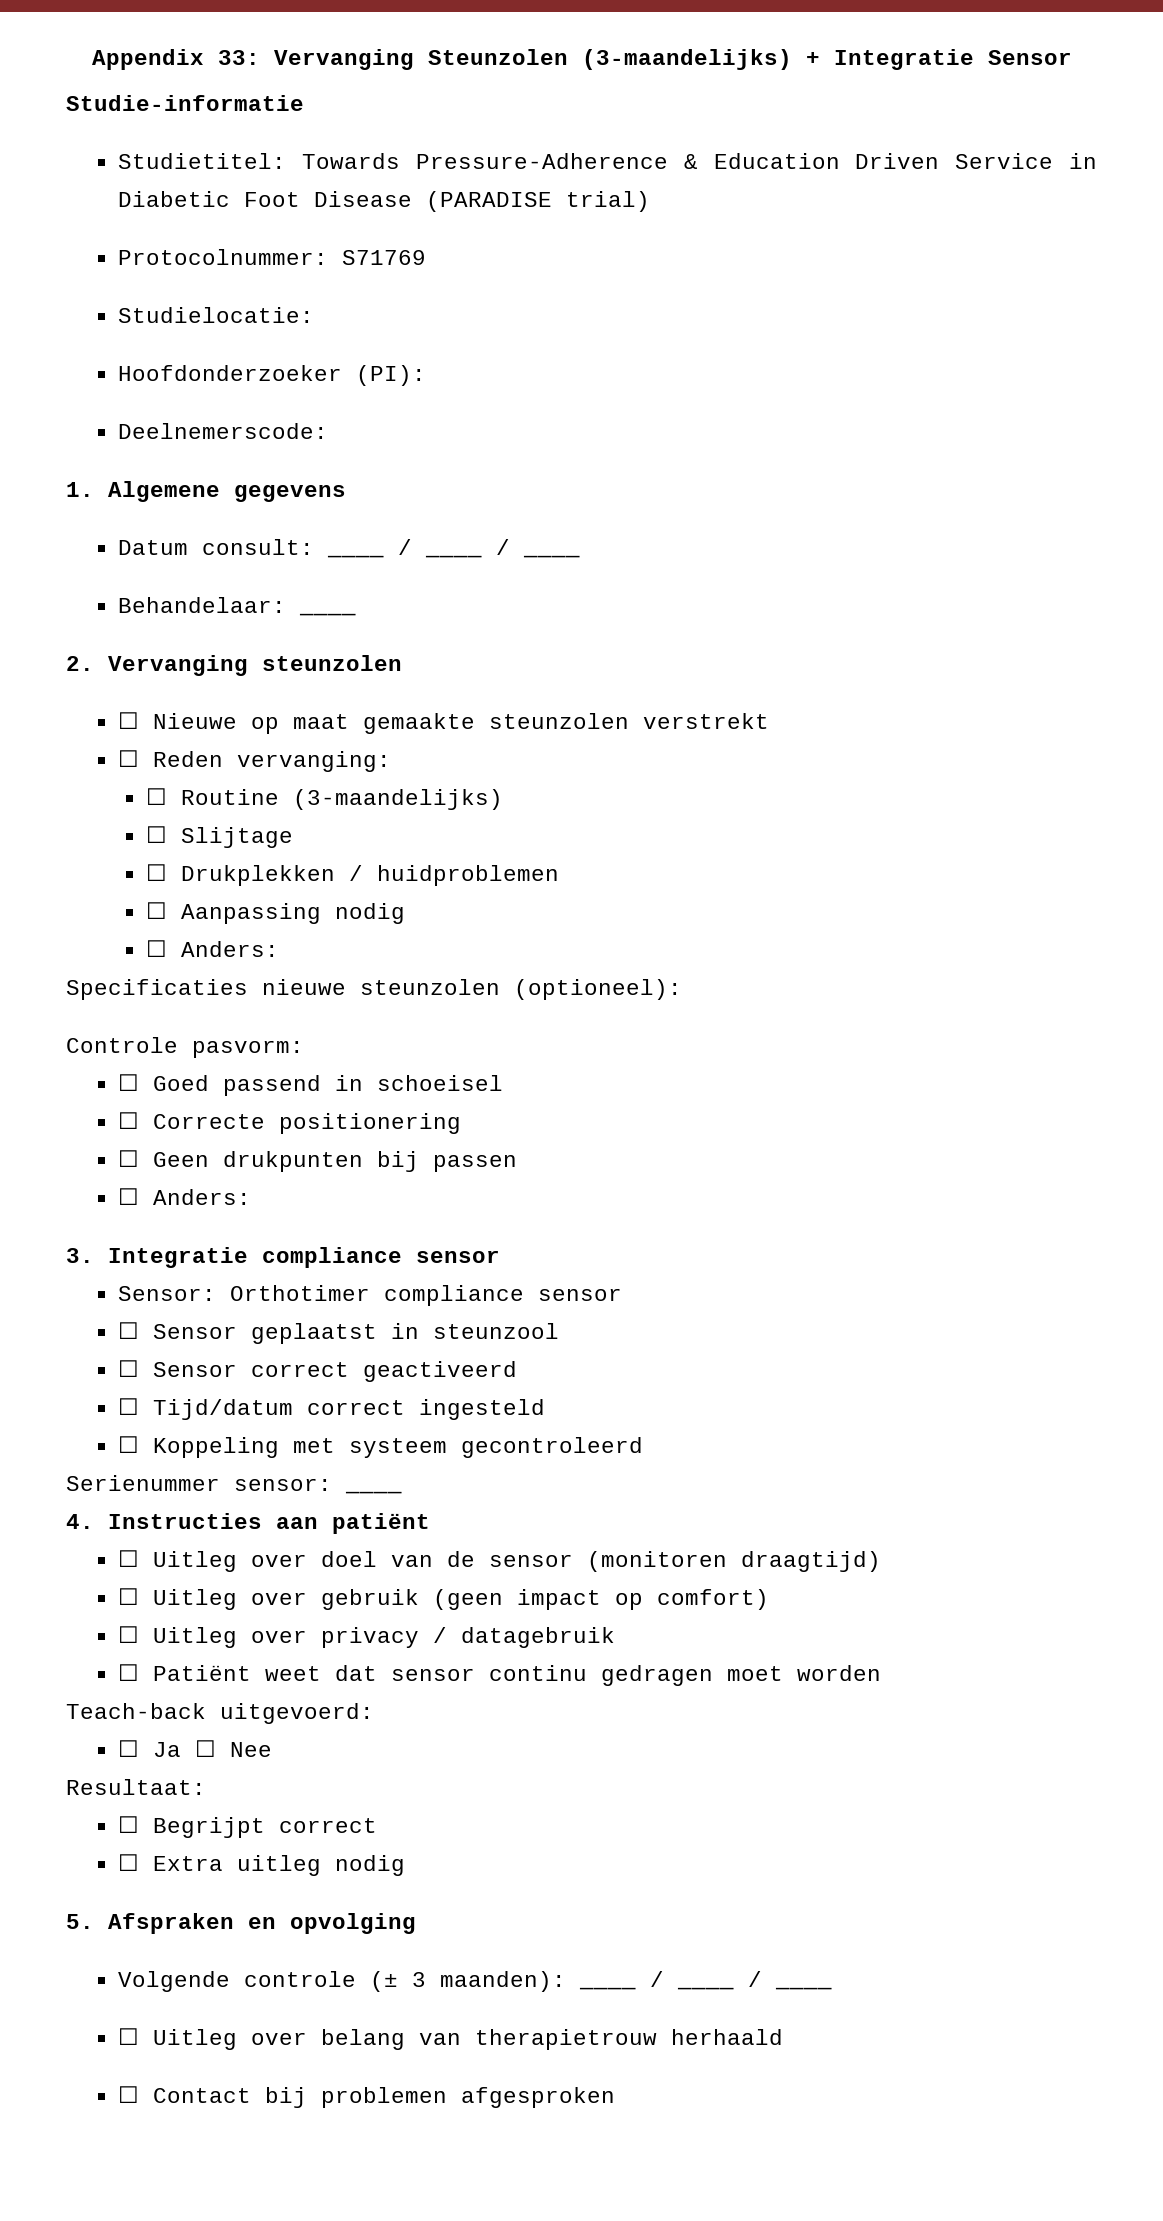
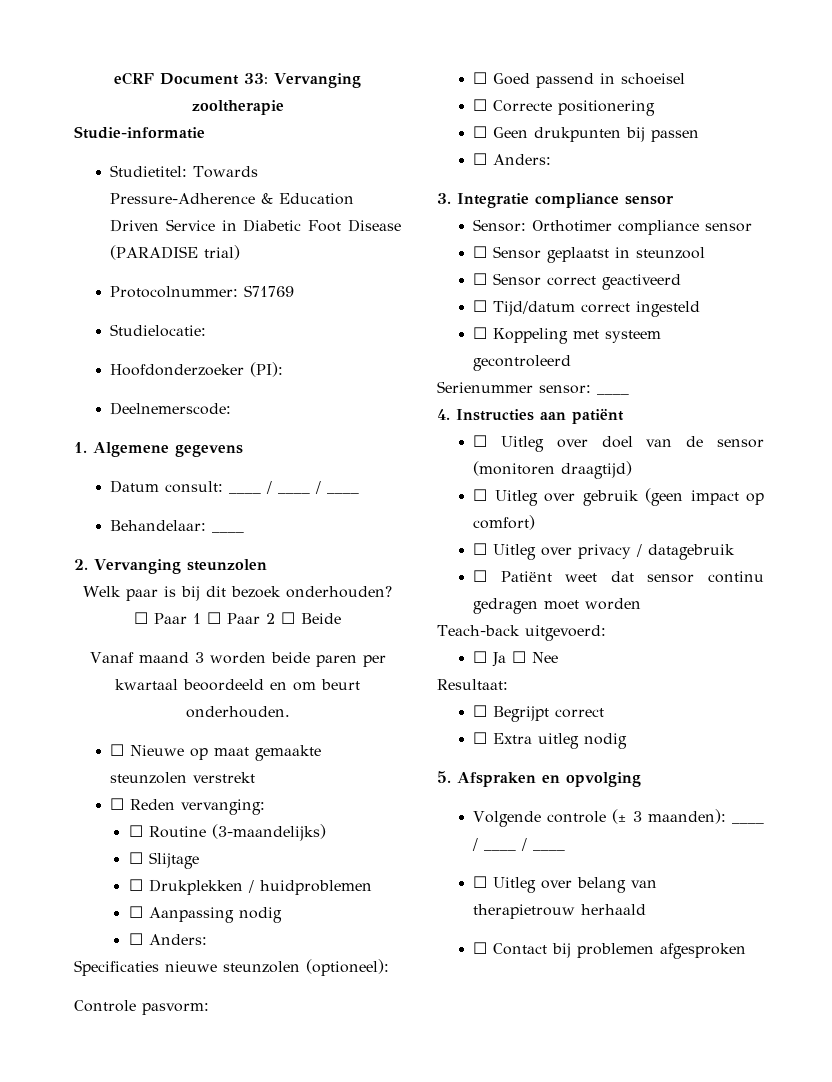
- Appendix 33: Vervanging Steunzolen (3-maandelijks) + Integratie Sensor
+ eCRF Document 33: Vervanging zooltherapie
+ Welk paar is bij dit bezoek onderhouden? ☐ Paar 1 ☐ Paar 2 ☐ Beide
+ Vanaf maand 3 worden beide paren per kwartaal beoordeeld en om beurt onderhouden.

